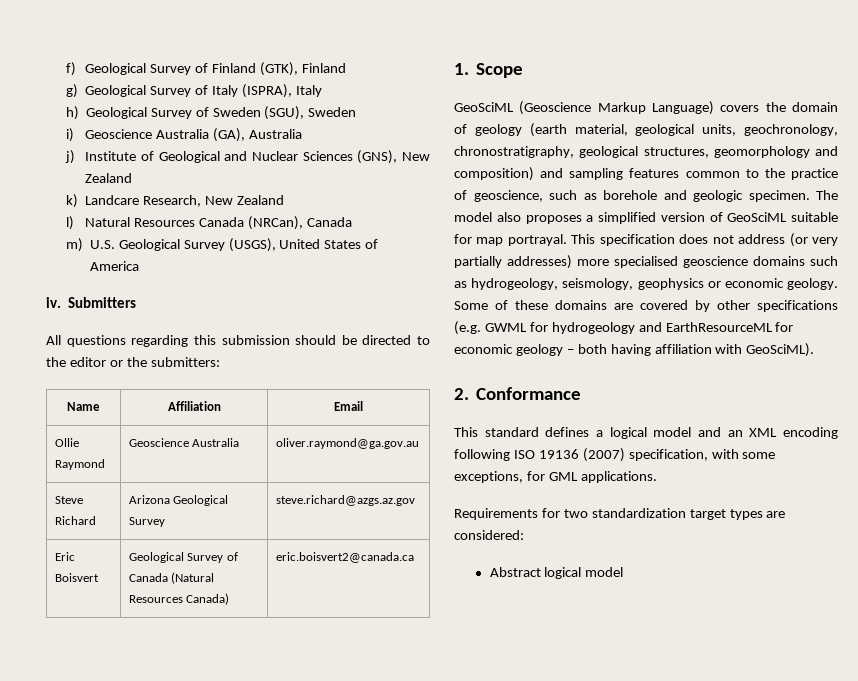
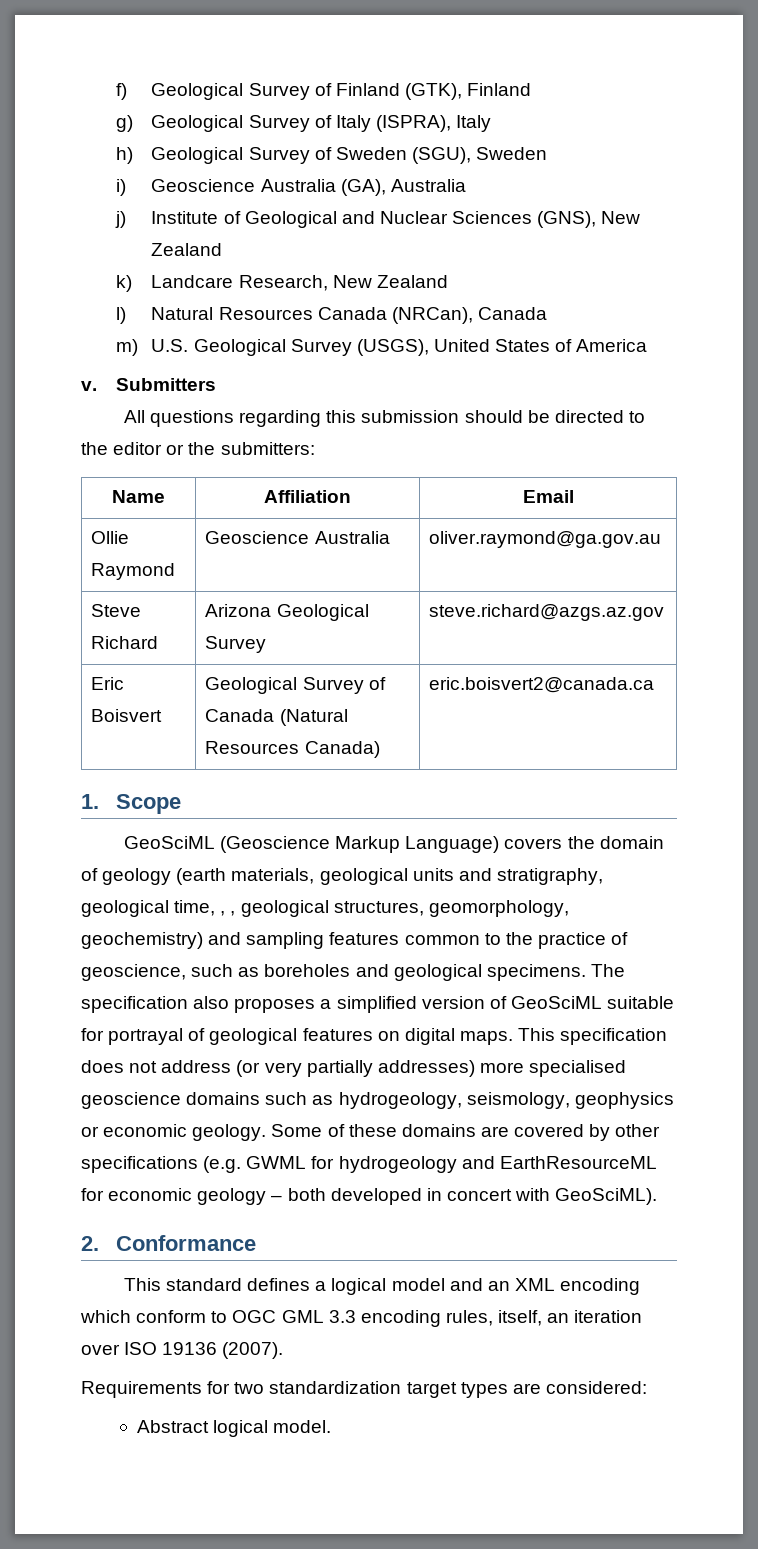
- iv.
+ v.
- GeoSciML (Geoscience Markup Language) covers the domain of geology (earth material, geological units, geochronology, chronostratigraphy, geological structures, geomorphology and composition) and sampling features common to the practice of geoscience, such as borehole and geologic specimen. The model also proposes a simplified version of GeoSciML suitable for map portrayal.
+ GeoSciML (Geoscience Markup Language) covers the domain of geology (earth materials, geological units and stratigraphy, geological time, , , geological structures, geomorphology, geochemistry) and sampling features common to the practice of geoscience, such as boreholes and geological specimens. The specification also proposes a simplified version of GeoSciML suitable for portrayal of geological features on digital maps.
- Some of these domains are covered by other specifications (e.g. GWML for hydrogeology and EarthResourceML for economic geology – both having affiliation with GeoSciML).
+ Some of these domains are covered by other specifications (e.g. GWML for hydrogeology and EarthResourceML for economic geology – both developed in concert with GeoSciML).
- This standard defines a logical model and an XML encoding following ISO 19136 (2007) specification, with some exceptions, for GML applications.
+ This standard defines a logical model and an XML encoding which conform to OGC GML 3.3 encoding rules, itself, an iteration over ISO 19136 (2007).
- Abstract logical model
+ Abstract logical model.

